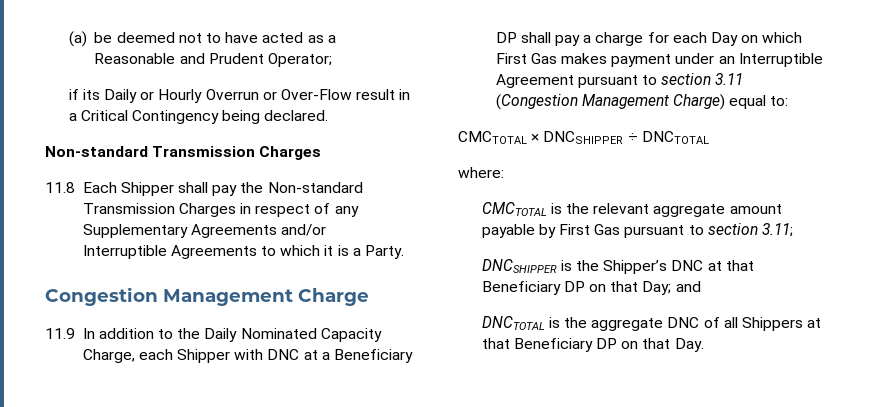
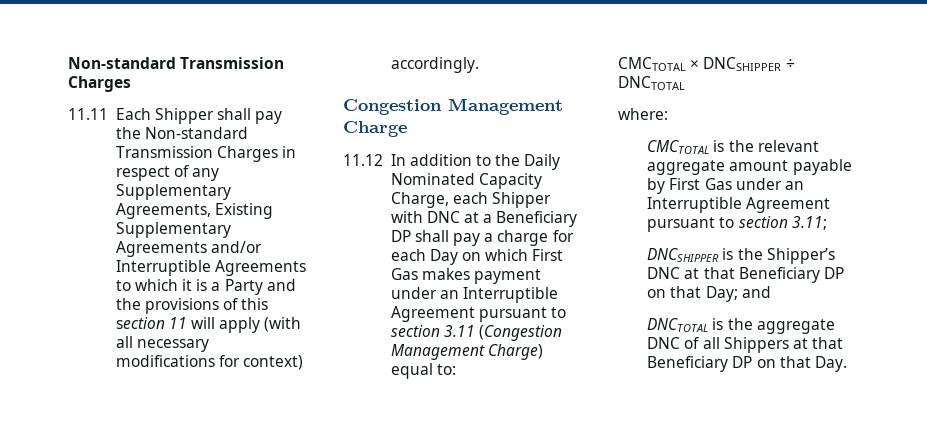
- (a) be deemed not to have acted as a Reasonable and Prudent Operator;
- if its Daily or Hourly Overrun or Over-Flow result in a Critical Contingency being declared.
- 11.8 Each Shipper shall pay the Non-standard Transmission Charges in respect of any Supplementary Agreements and/or Interruptible Agreements to which it is a Party.
+ 11.11 Each Shipper shall pay the Non-standard Transmission Charges in respect of any Supplementary Agreements, Existing Supplementary Agreements and/or Interruptible Agreements to which it is a Party and the provisions of this section 11 will apply (with all necessary modifications for context) accordingly.
- 11.9 In addition to the Daily Nominated Capacity Charge, each Shipper with DNC at a Beneficiary DP shall pay a charge for each Day on which First Gas makes payment under an Interruptible Agreement pursuant to section 3.11 (Congestion Management Charge) equal to:
+ 11.12 In addition to the Daily Nominated Capacity Charge, each Shipper with DNC at a Beneficiary DP shall pay a charge for each Day on which First Gas makes payment under an Interruptible Agreement pursuant to section 3.11 (Congestion Management Charge) equal to:
- CMCTOTAL is the relevant aggregate amount payable by First Gas pursuant to section 3.11;
+ CMCTOTAL is the relevant aggregate amount payable by First Gas under an Interruptible Agreement pursuant to section 3.11;

